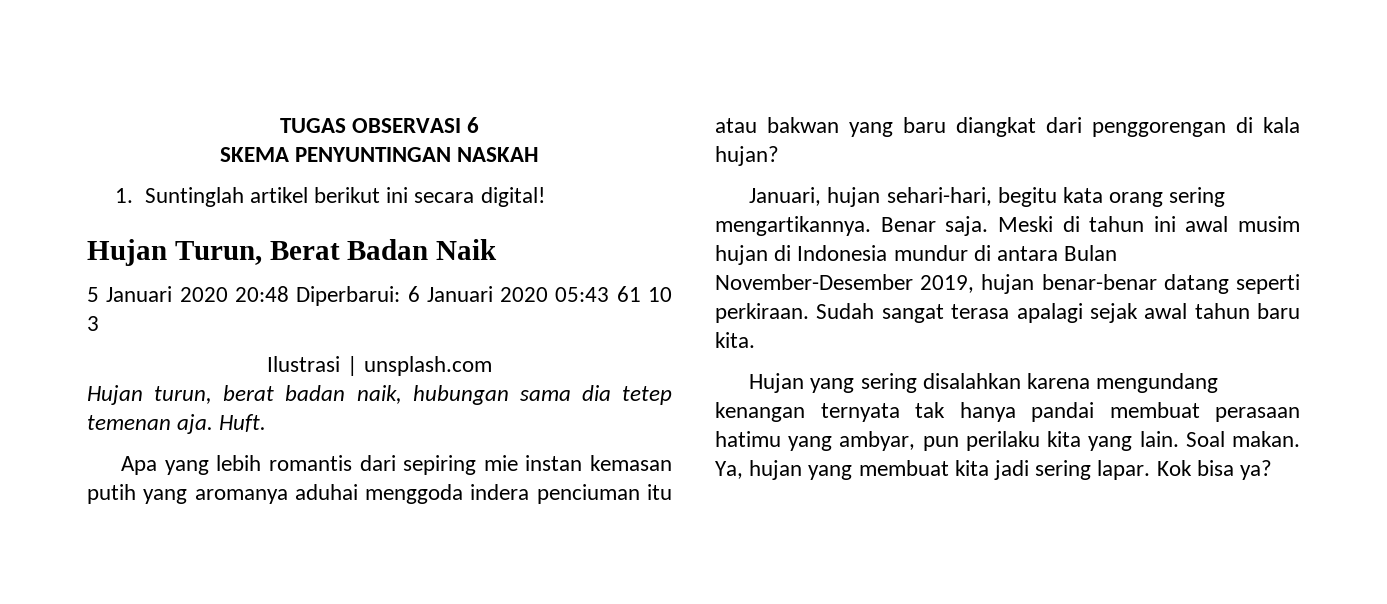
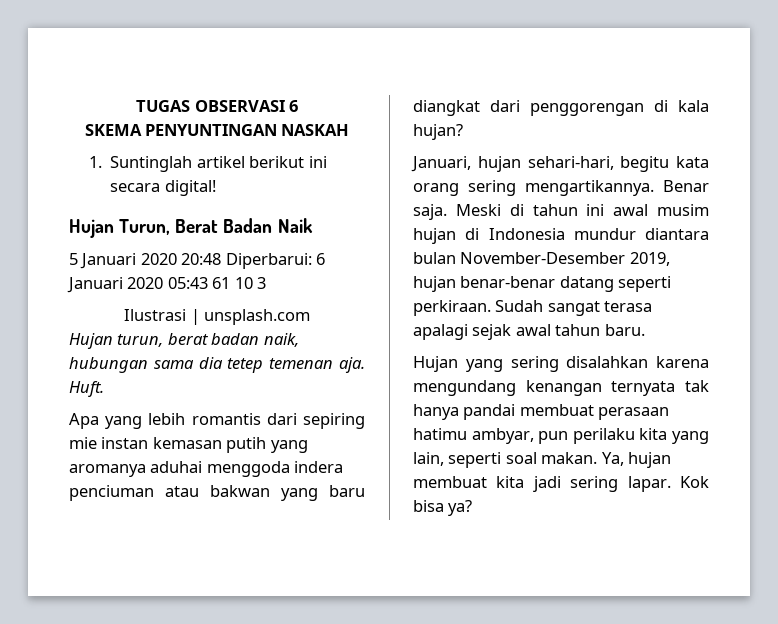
- Apa yang lebih romantis dari sepiring mie instan kemasan putih yang aromanya aduhai menggoda indera penciuman itu atau bakwan yang baru diangkat dari penggorengan di kala hujan?
+ Apa yang lebih romantis dari sepiring mie instan kemasan putih yang aromanya aduhai menggoda indera penciuman atau bakwan yang baru diangkat dari penggorengan di kala hujan?
- Meski di tahun ini awal musim hujan di Indonesia mundur di antara Bulan November-Desember 2019, hujan benar-benar datang seperti perkiraan.
+ Meski di tahun ini awal musim hujan di Indonesia mundur diantara bulan November-Desember 2019, hujan benar-benar datang seperti perkiraan.
- Sudah sangat terasa apalagi sejak awal tahun baru kita.
+ Sudah sangat terasa apalagi sejak awal tahun baru.
- Hujan yang sering disalahkan karena mengundang kenangan ternyata tak hanya pandai membuat perasaan hatimu yang ambyar, pun perilaku kita yang lain. Soal makan.
+ Hujan yang sering disalahkan karena mengundang kenangan ternyata tak hanya pandai membuat perasaan hatimu ambyar, pun perilaku kita yang lain, seperti soal makan.
- Ya, hujan yang membuat kita jadi sering lapar.
+ Ya, hujan membuat kita jadi sering lapar.

